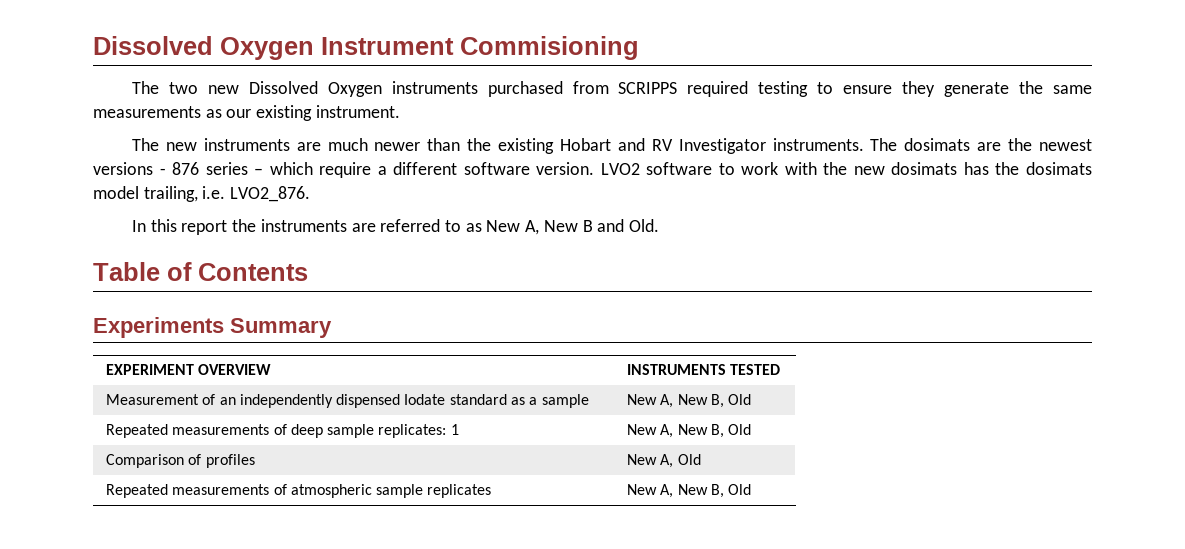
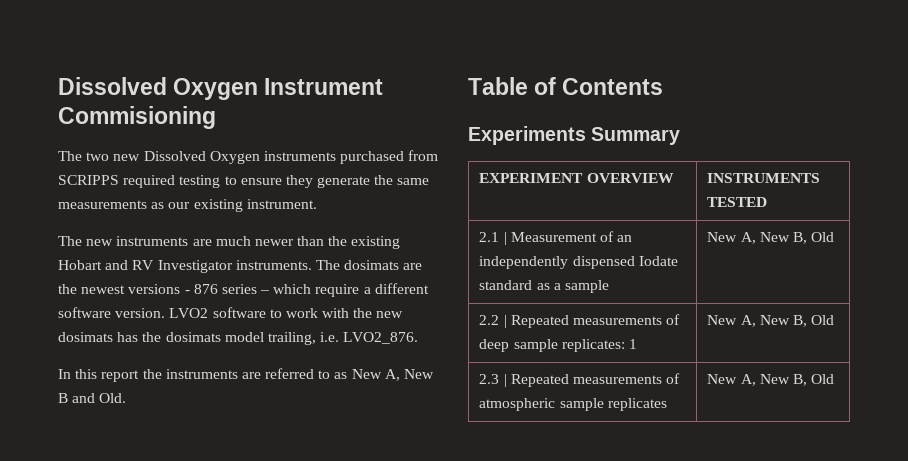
- Measurement of an independently dispensed Iodate standard as a sample | New A, New B, Old
+ 2.1 | Measurement of an independently dispensed Iodate standard as a sample | New A, New B, Old
- Repeated measurements of deep sample replicates: 1 | New A, New B, Old
+ 2.2 | Repeated measurements of deep sample replicates: 1 | New A, New B, Old
- Comparison of profiles | New A, Old
- Repeated measurements of atmospheric sample replicates | New A, New B, Old
+ 2.3 | Repeated measurements of atmospheric sample replicates | New A, New B, Old

